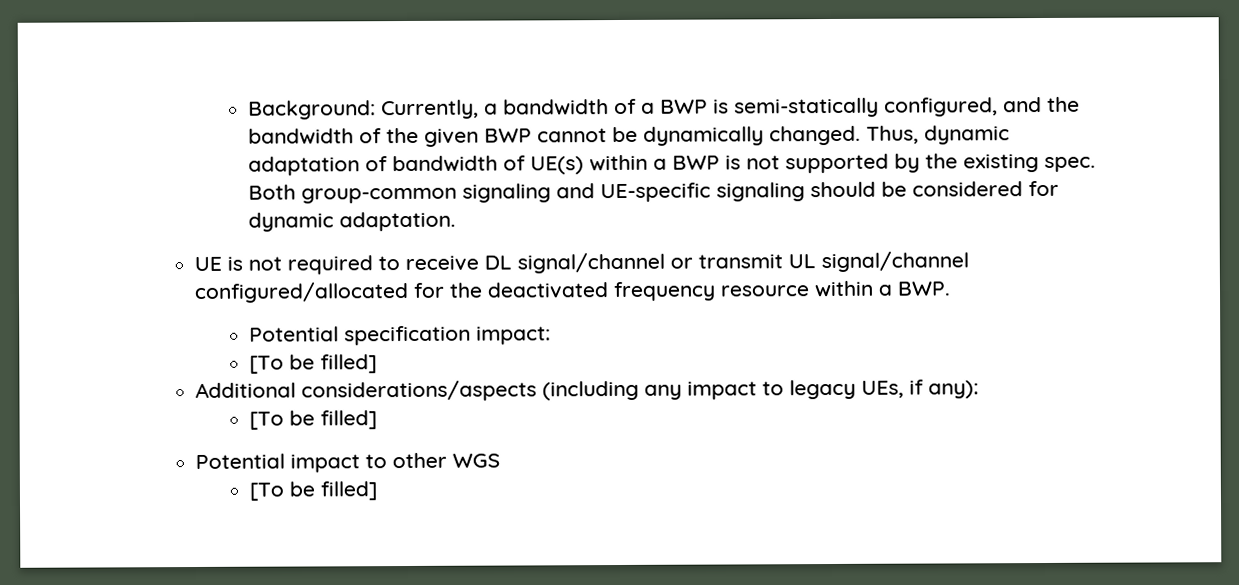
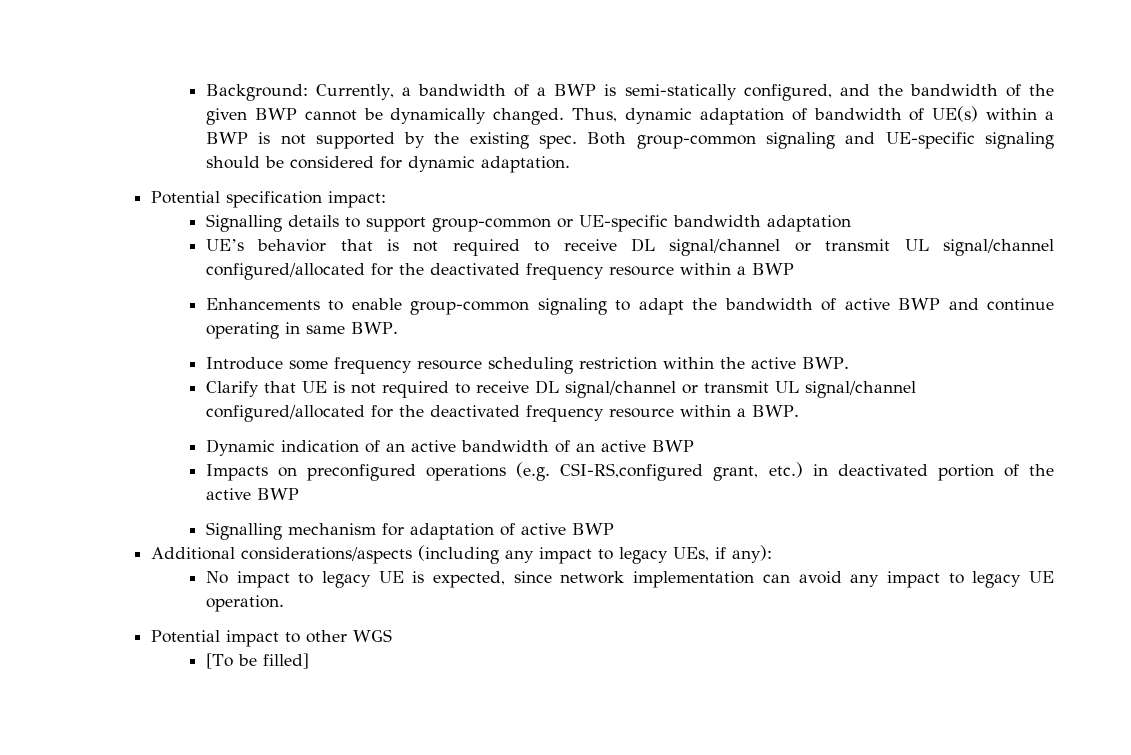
- UE is not required to receive DL signal/channel or transmit UL signal/channel configured/allocated for the deactivated frequency resource within a BWP.
+ Potential specification impact:
+ Signalling details to support group-common or UE-specific bandwidth adaptation
+ UE’s behavior that is not required to receive DL signal/channel or transmit UL signal/channel configured/allocated for the deactivated frequency resource within a BWP
+ Enhancements to enable group-common signaling to adapt the bandwidth of active BWP and continue operating in same BWP.
+ Introduce some frequency resource scheduling restriction within the active BWP.
+ Clarify that UE is not required to receive DL signal/channel or transmit UL signal/channel configured/allocated for the deactivated frequency resource within a BWP.
- Potential specification impact:
- [To be filled]
+ Dynamic indication of an active bandwidth of an active BWP
+ Impacts on preconfigured operations (e.g. CSI-RS,configured grant, etc.) in deactivated portion of the active BWP
+ Signalling mechanism for adaptation of active BWP
  Additional considerations/aspects (including any impact to legacy UEs, if any):
- [To be filled]
+ No impact to legacy UE is expected, since network implementation can avoid any impact to legacy UE operation.

